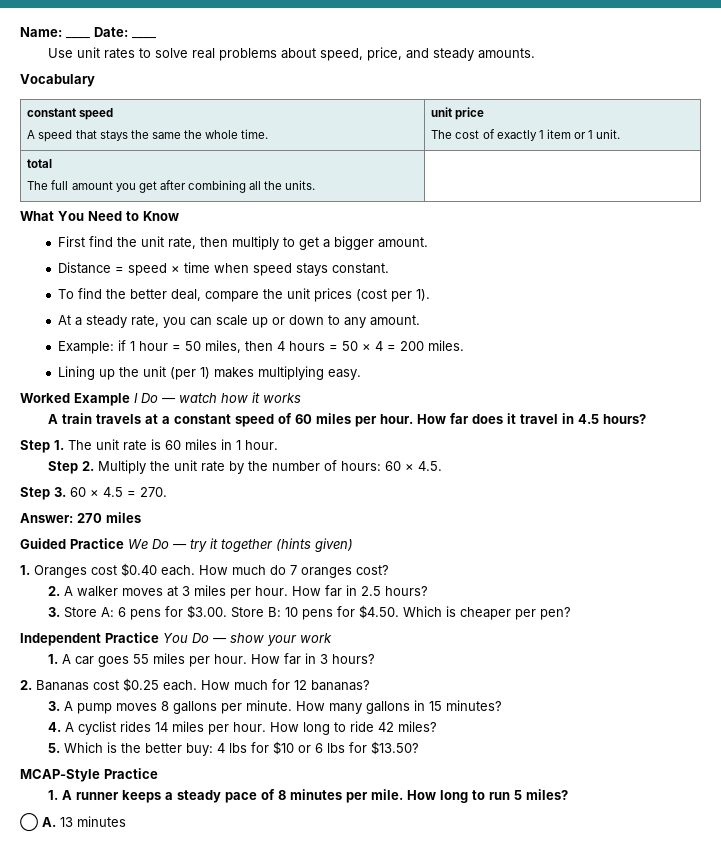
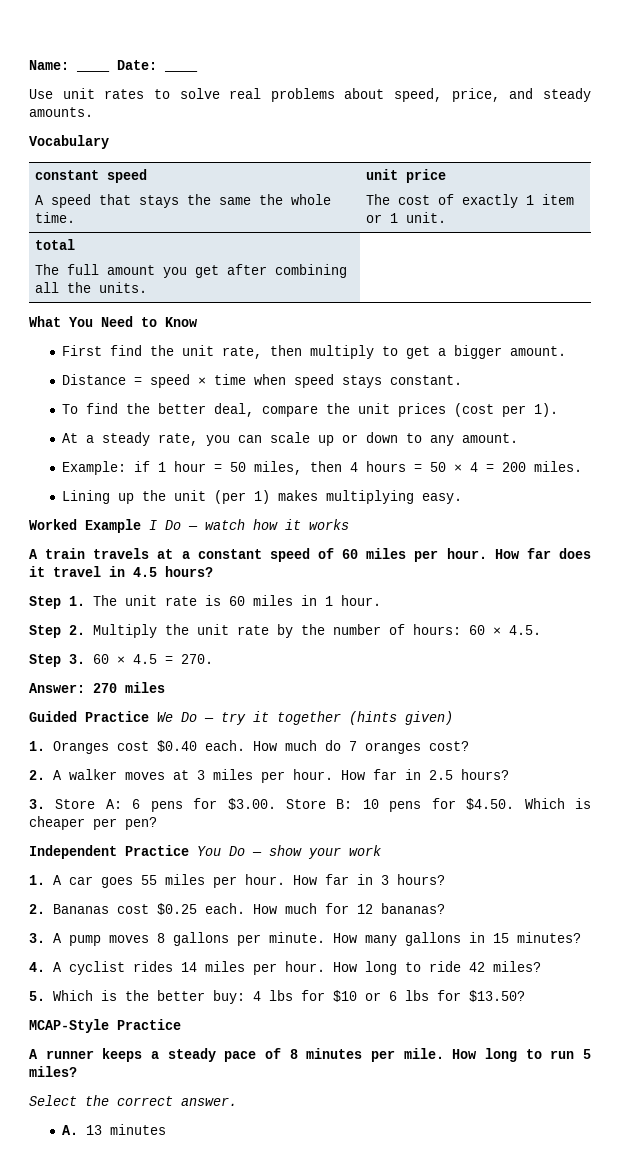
- 1. A runner keeps a steady pace of 8 minutes per mile.
+ A runner keeps a steady pace of 8 minutes per mile.
- ◯ A. 13 minutes
+ Select the correct answer.
+ A. 13 minutes

